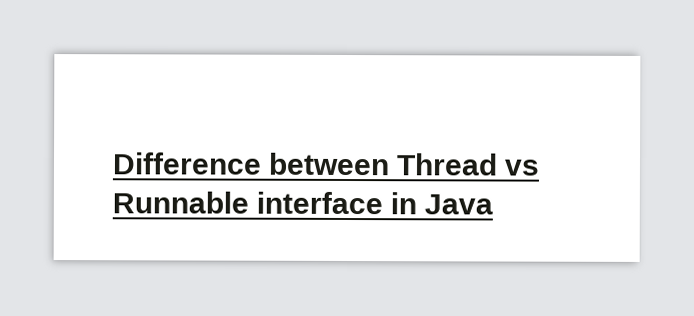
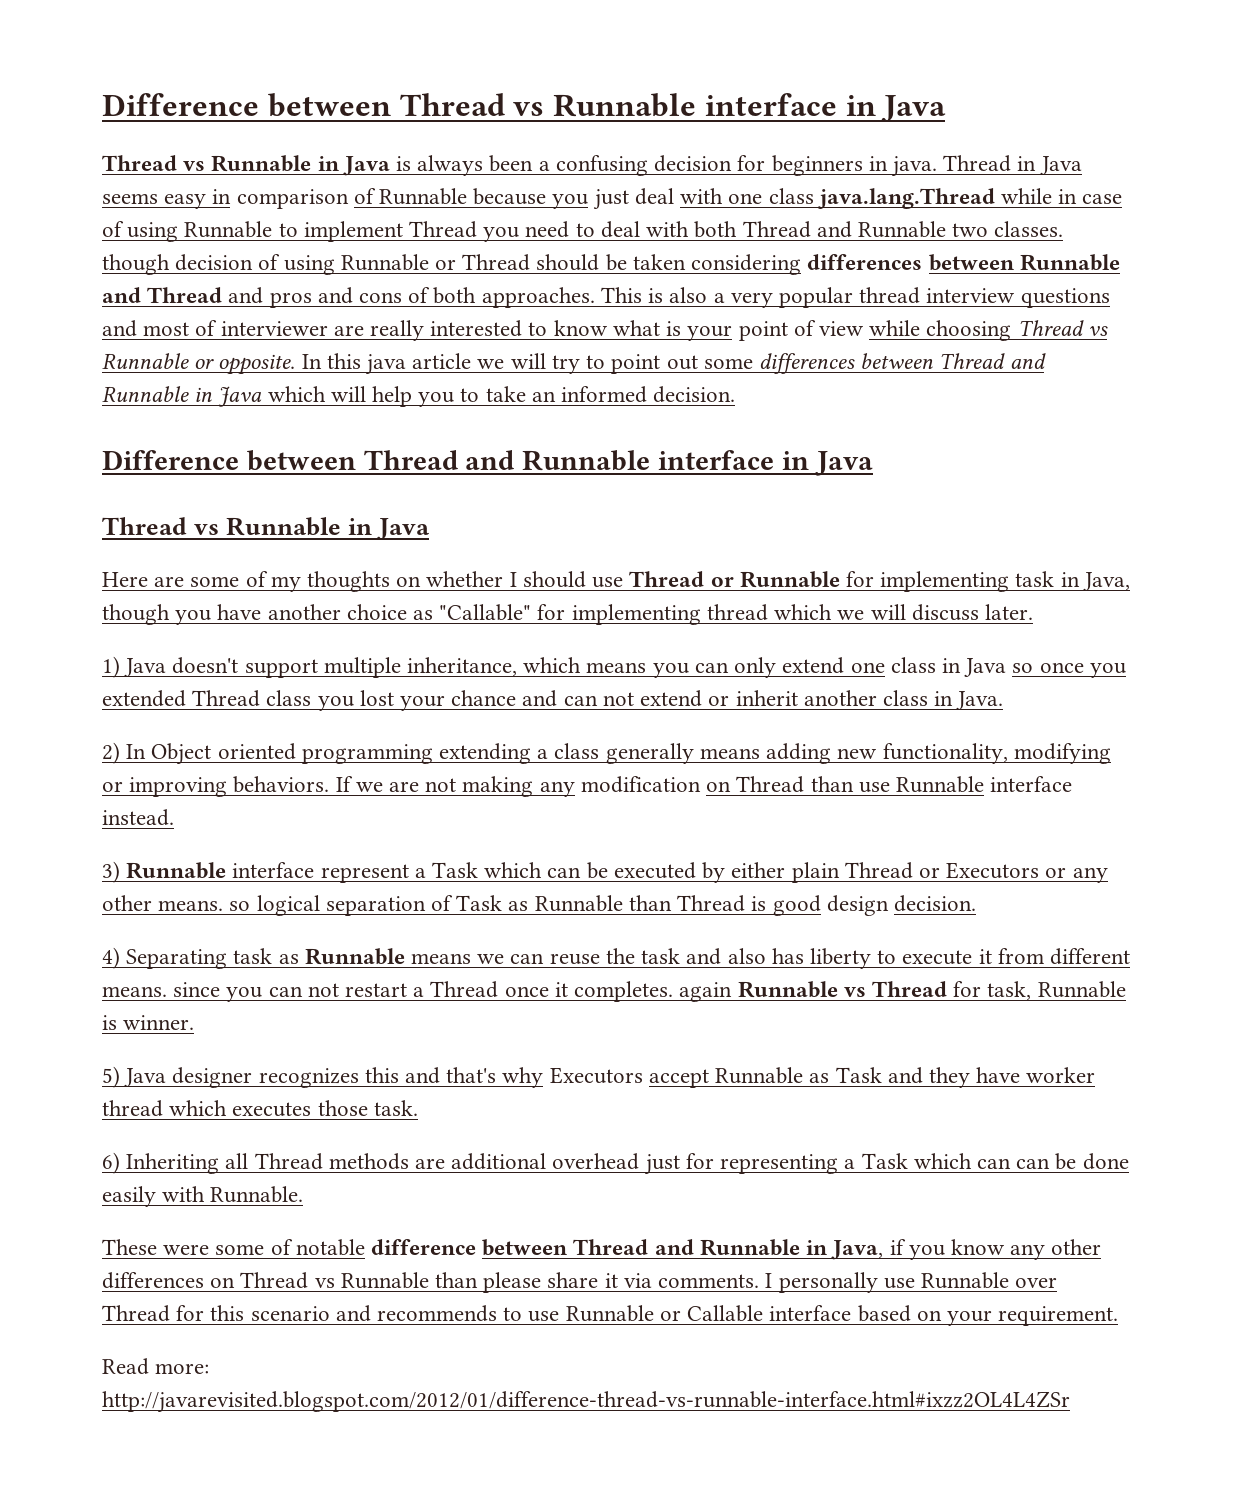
+ Thread vs Runnable in Java is always been a confusing decision for beginners in java. Thread in Java seems easy in comparison of Runnable because you just deal with one class java.lang.Thread while in case of using Runnable to implement Thread you need to deal with both Thread and Runnable two classes. though decision of using Runnable or Thread should be taken considering differences between Runnable and Thread and pros and cons of both approaches. This is also a very popular thread interview questions and most of interviewer are really interested to know what is your point of view while choosing Thread vs Runnable or opposite. In this java article we will try to point out some differences between Thread and Runnable in Java which will help you to take an informed decision.
+ Difference between Thread and Runnable interface in Java
+ Thread vs Runnable in Java
+ Here are some of my thoughts on whether I should use Thread or Runnable for implementing task in Java, though you have another choice as "Callable" for implementing thread which we will discuss later.
+ 1) Java doesn't support multiple inheritance, which means you can only extend one class in Java so once you extended Thread class you lost your chance and can not extend or inherit another class in Java.
+ 2) In Object oriented programming extending a class generally means adding new functionality, modifying or improving behaviors. If we are not making any modification on Thread than use Runnable interface instead.
+ 3) Runnable interface represent a Task which can be executed by either plain Thread or Executors or any other means. so logical separation of Task as Runnable than Thread is good design decision.
+ 4) Separating task as Runnable means we can reuse the task and also has liberty to execute it from different means. since you can not restart a Thread once it completes. again Runnable vs Thread for task, Runnable is winner.
+ 5) Java designer recognizes this and that's why Executors accept Runnable as Task and they have worker thread which executes those task.
+ 6) Inheriting all Thread methods are additional overhead just for representing a Task which can can be done easily with Runnable.
+ These were some of notable difference between Thread and Runnable in Java, if you know any other differences on Thread vs Runnable than please share it via comments. I personally use Runnable over Thread for this scenario and recommends to use Runnable or Callable interface based on your requirement.
+ Read more: http://javarevisited.blogspot.com/2012/01/difference-thread-vs-runnable-interface.html#ixzz2OL4L4ZSr

